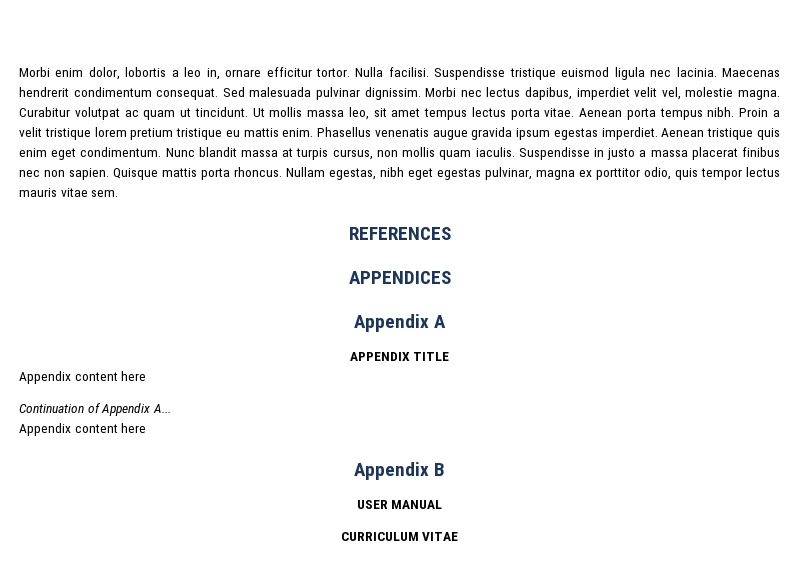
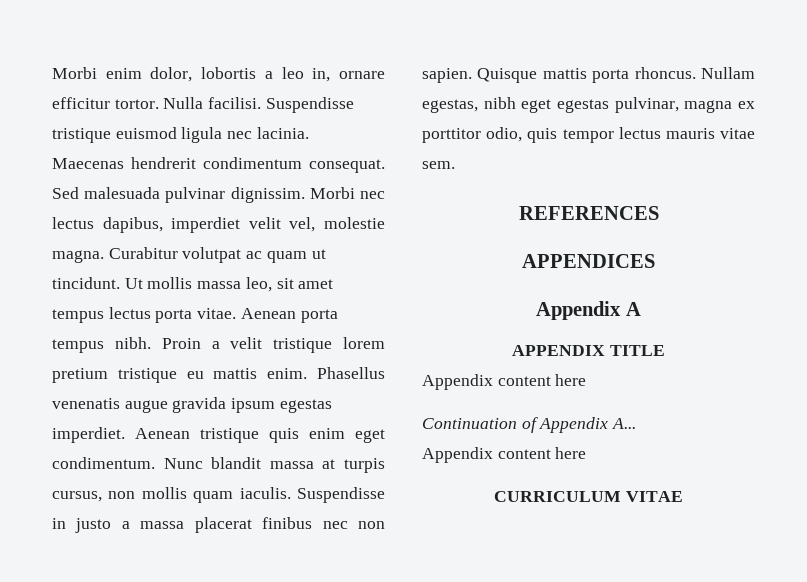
- Appendix B
- USER MANUAL

